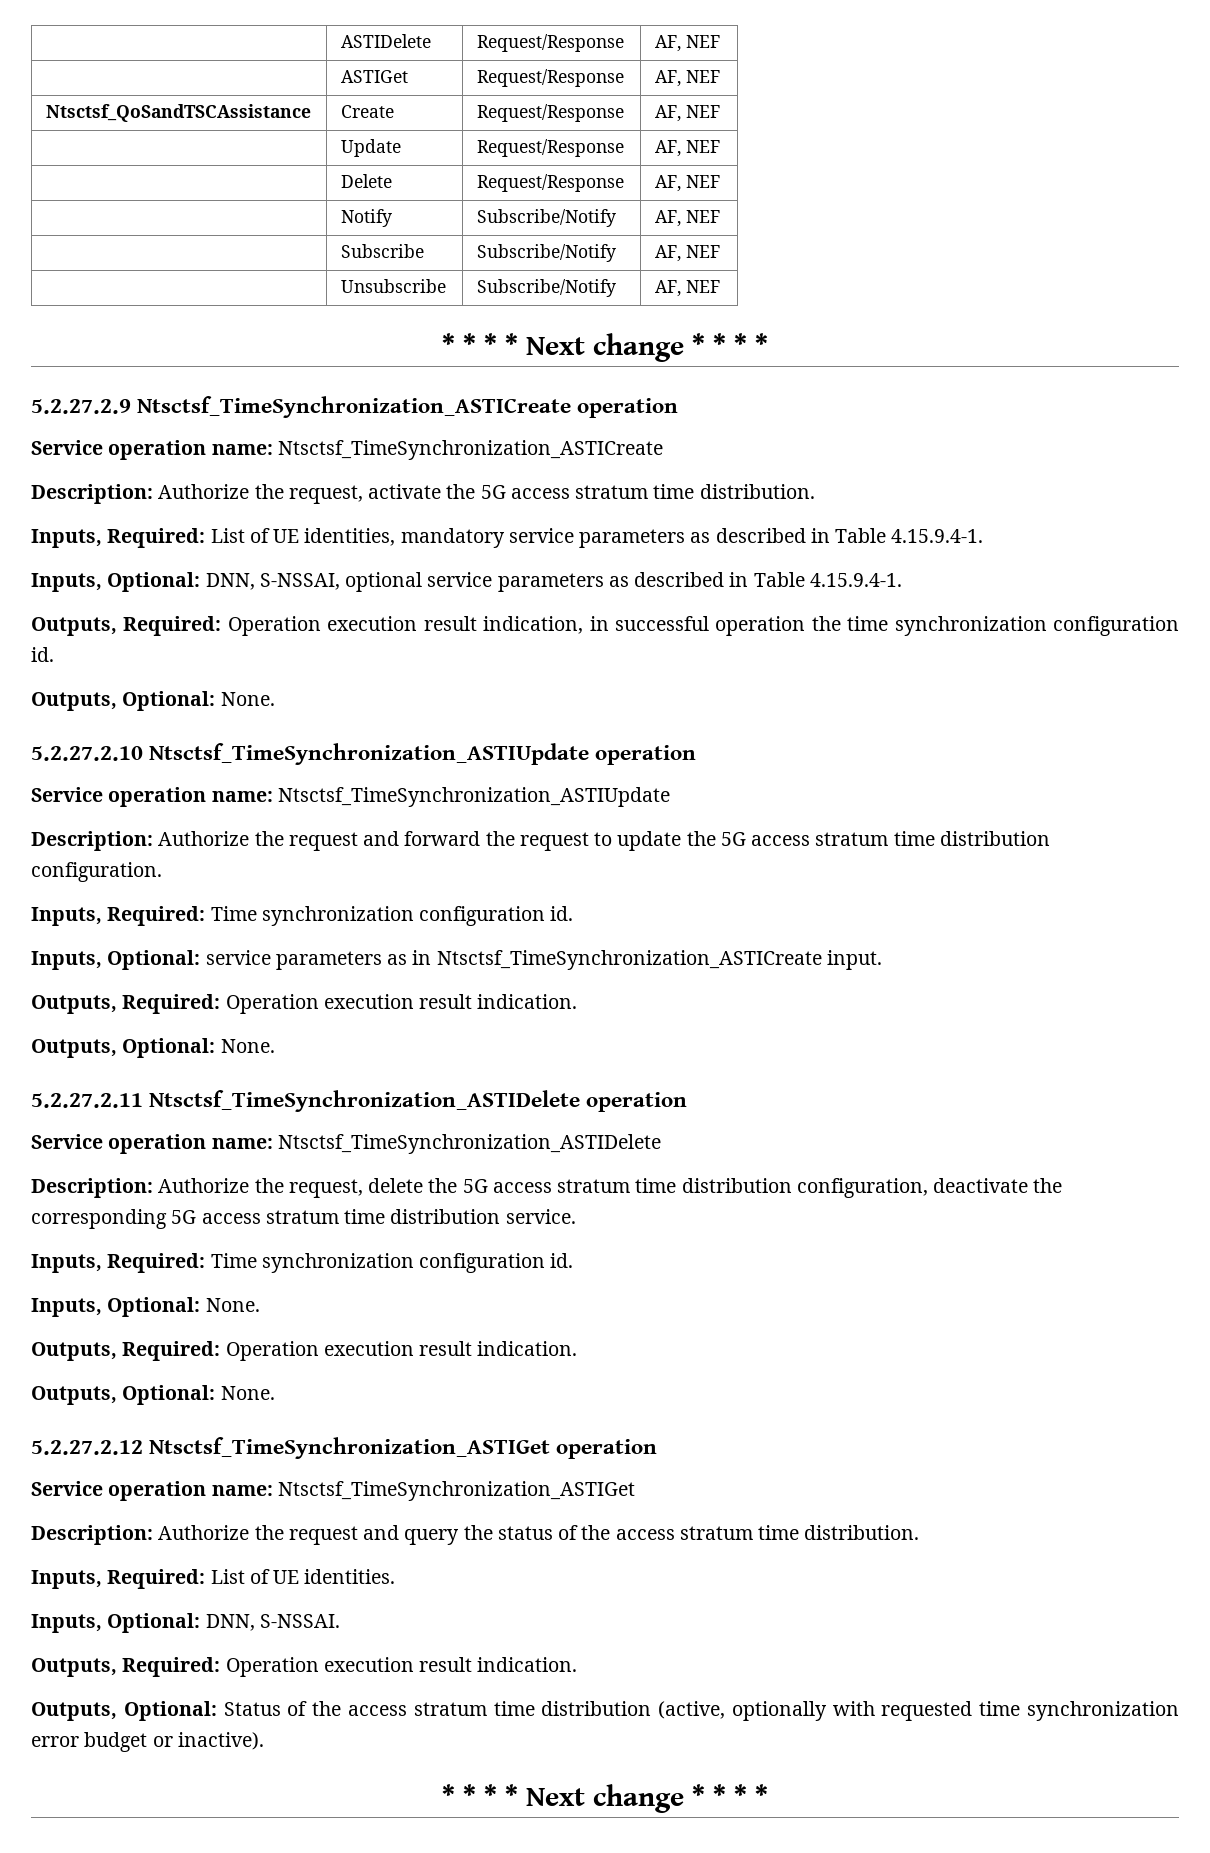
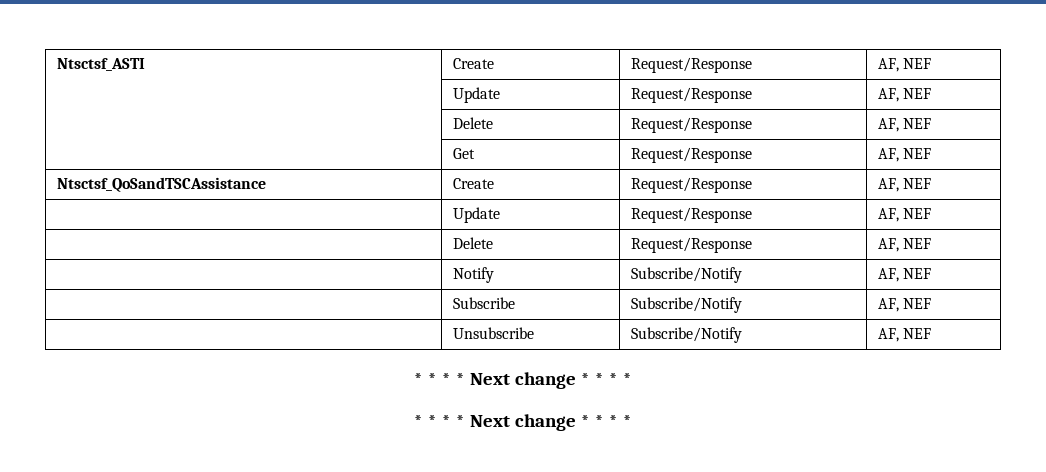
- | ASTIDelete | Request/Response | AF, NEF
- | ASTIGet | Request/Response | AF, NEF
+ Ntsctsf_ASTI | Create | Request/Response | AF, NEF
+ | Update | Request/Response | AF, NEF
+ | Delete | Request/Response | AF, NEF
+ | Get | Request/Response | AF, NEF
- 5.2.27.2.9 Ntsctsf_TimeSynchronization_ASTICreate operation
- Service operation name: Ntsctsf_TimeSynchronization_ASTICreate
- Description: Authorize the request, activate the 5G access stratum time distribution.
- Inputs, Required: List of UE identities, mandatory service parameters as described in Table 4.15.9.4-1.
- Inputs, Optional: DNN, S-NSSAI, optional service parameters as described in Table 4.15.9.4-1.
- Outputs, Required: Operation execution result indication, in successful operation the time synchronization configuration id.
- Outputs, Optional: None.
- 5.2.27.2.10 Ntsctsf_TimeSynchronization_ASTIUpdate operation
- Service operation name: Ntsctsf_TimeSynchronization_ASTIUpdate
- Description: Authorize the request and forward the request to update the 5G access stratum time distribution configuration.
- Inputs, Required: Time synchronization configuration id.
- Inputs, Optional: service parameters as in Ntsctsf_TimeSynchronization_ASTICreate input.
- Outputs, Required: Operation execution result indication.
- Outputs, Optional: None.
- 5.2.27.2.11 Ntsctsf_TimeSynchronization_ASTIDelete operation
- Service operation name: Ntsctsf_TimeSynchronization_ASTIDelete
- Description: Authorize the request, delete the 5G access stratum time distribution configuration, deactivate the corresponding 5G access stratum time distribution service.
- Inputs, Required: Time synchronization configuration id.
- Inputs, Optional: None.
- Outputs, Required: Operation execution result indication.
- Outputs, Optional: None.
- 5.2.27.2.12 Ntsctsf_TimeSynchronization_ASTIGet operation
- Service operation name: Ntsctsf_TimeSynchronization_ASTIGet
- Description: Authorize the request and query the status of the access stratum time distribution.
- Inputs, Required: List of UE identities.
- Inputs, Optional: DNN, S-NSSAI.
- Outputs, Required: Operation execution result indication.
- Outputs, Optional: Status of the access stratum time distribution (active, optionally with requested time synchronization error budget or inactive).

